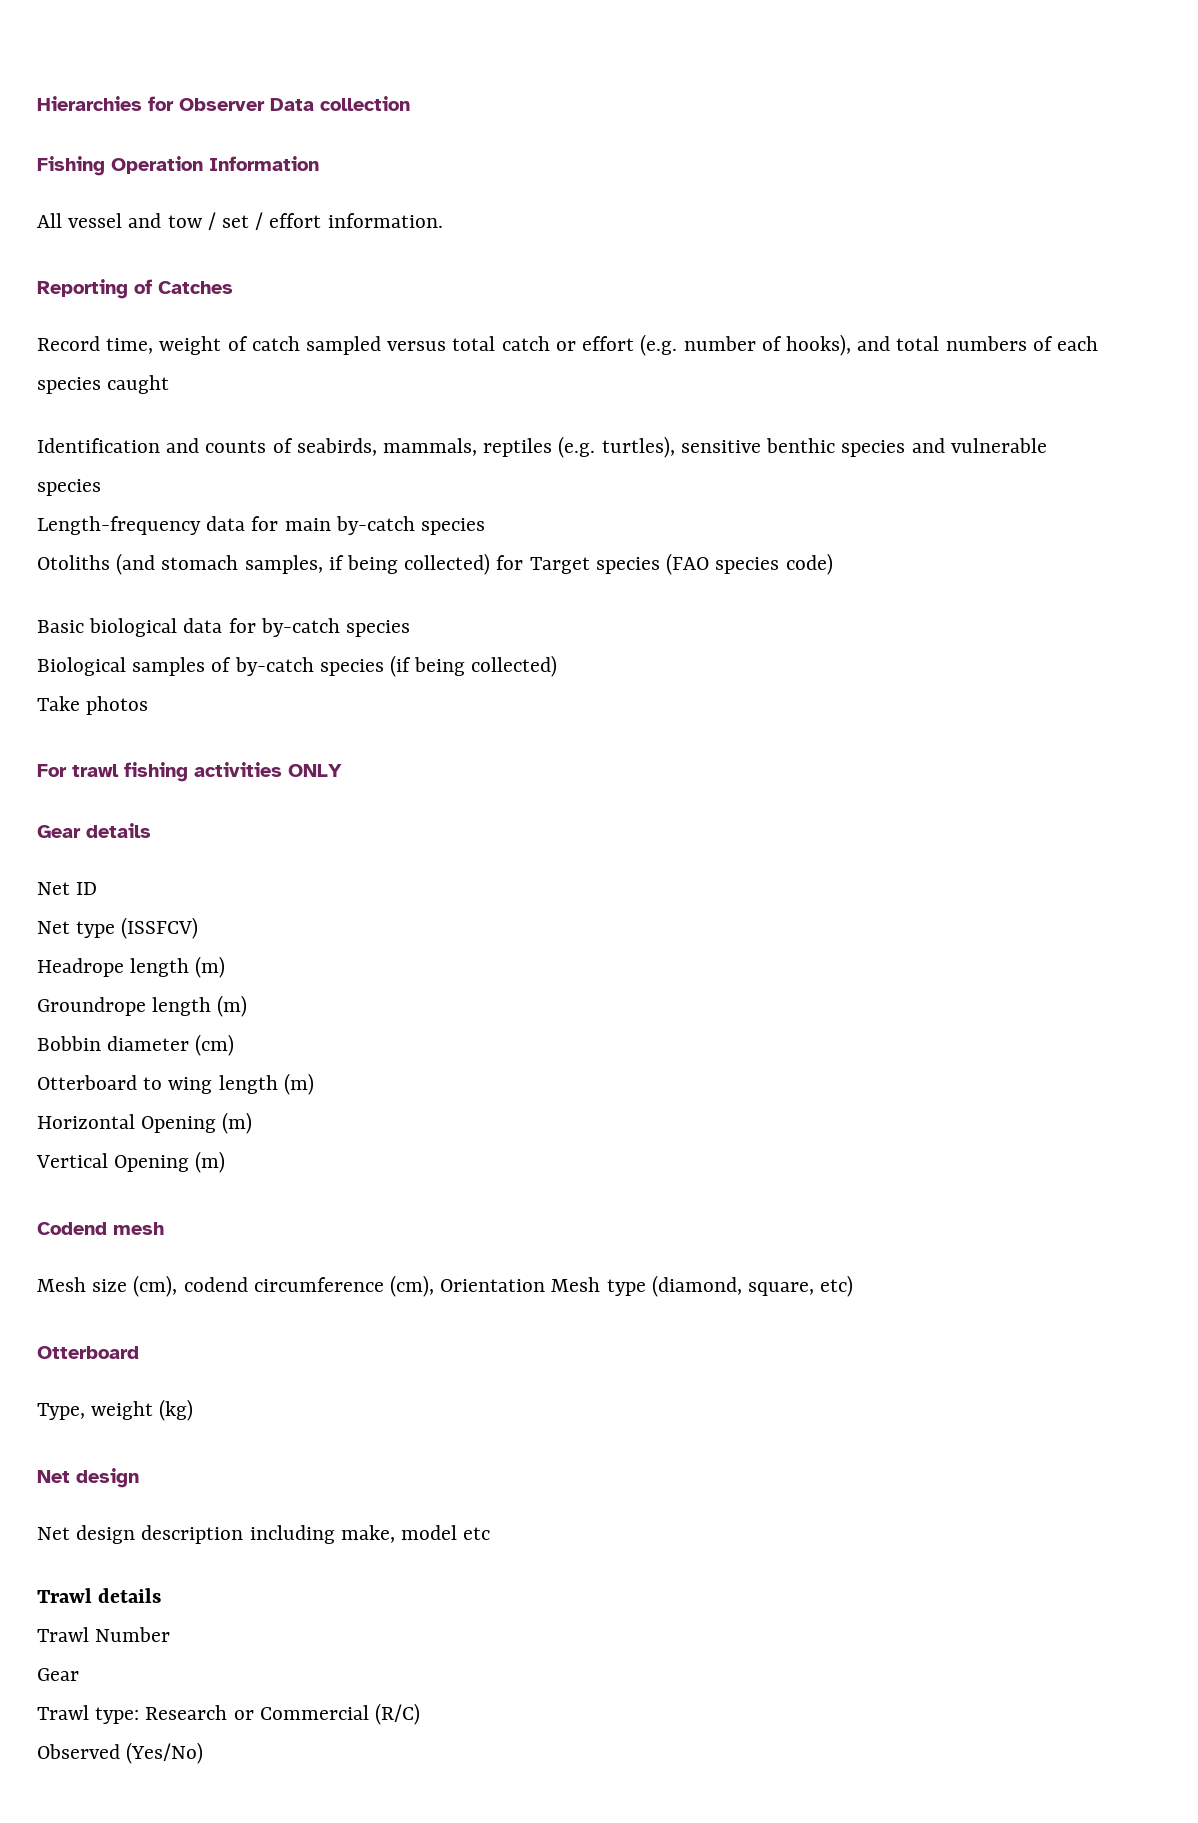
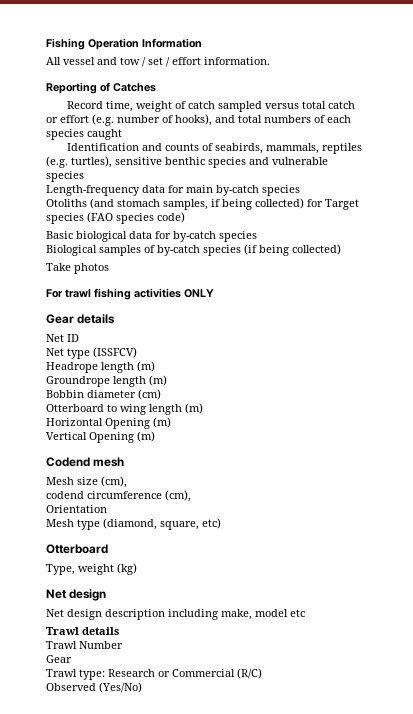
- Hierarchies for Observer Data collection
- Mesh size (cm), codend circumference (cm), Orientation Mesh type (diamond, square, etc)
+ Mesh size (cm),
+ codend circumference (cm),
+ Orientation
+ Mesh type (diamond, square, etc)

